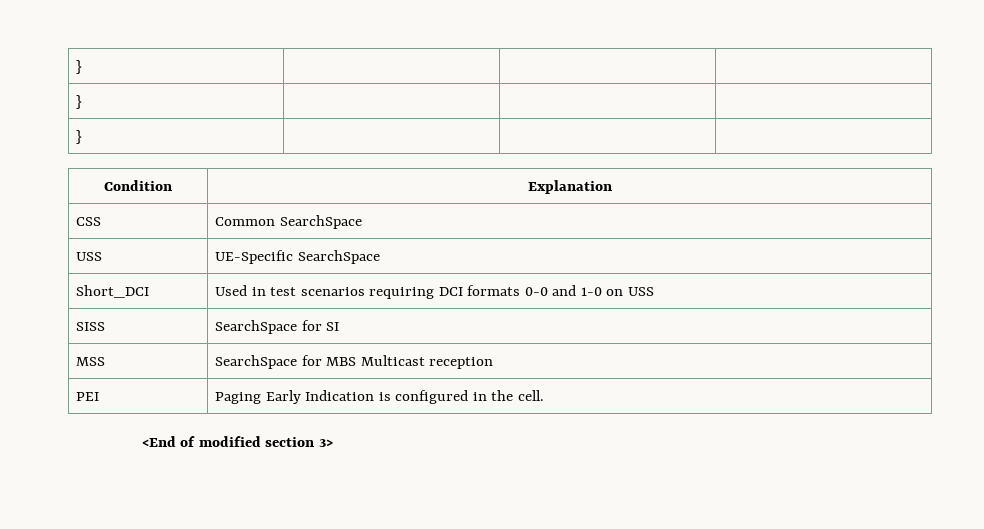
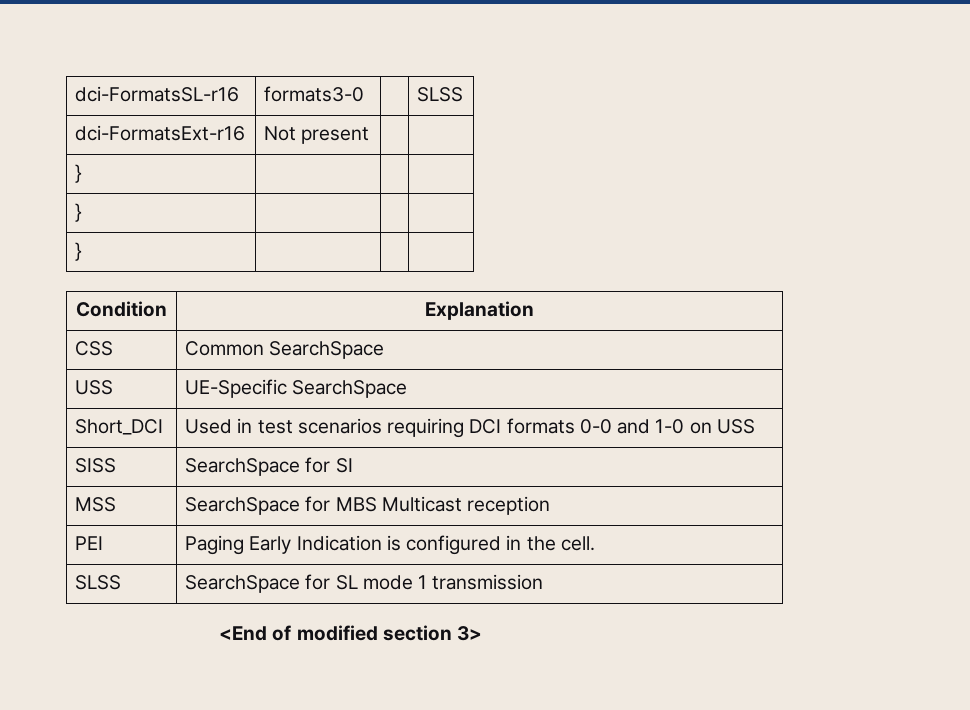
+ dci-FormatsSL-r16 | formats3-0 | | SLSS
+ dci-FormatsExt-r16 | Not present | |
+ SLSS | SearchSpace for SL mode 1 transmission

